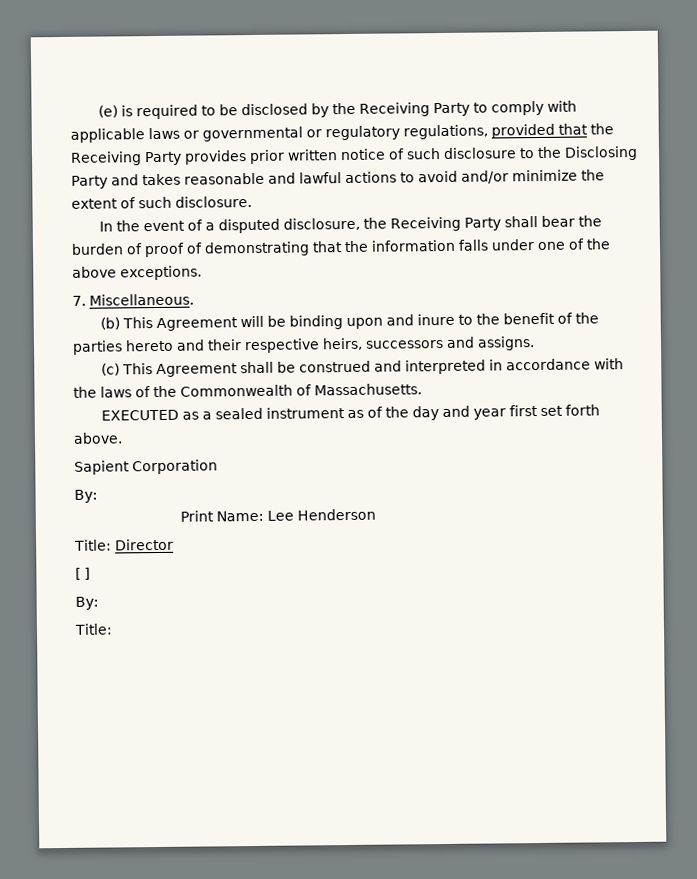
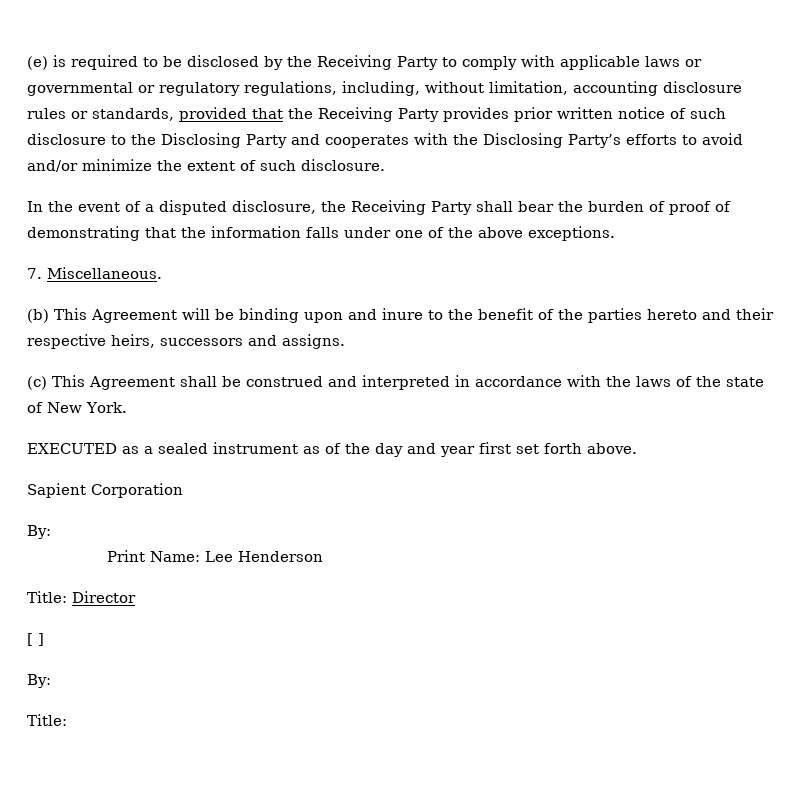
- (e) is required to be disclosed by the Receiving Party to comply with applicable laws or governmental or regulatory regulations, provided that the Receiving Party provides prior written notice of such disclosure to the Disclosing Party and takes reasonable and lawful actions to avoid and/or minimize the extent of such disclosure.
+ (e) is required to be disclosed by the Receiving Party to comply with applicable laws or governmental or regulatory regulations, including, without limitation, accounting disclosure rules or standards, provided that the Receiving Party provides prior written notice of such disclosure to the Disclosing Party and cooperates with the Disclosing Party’s efforts to avoid and/or minimize the extent of such disclosure.
- (c) This Agreement shall be construed and interpreted in accordance with the laws of the Commonwealth of Massachusetts.
+ (c) This Agreement shall be construed and interpreted in accordance with the laws of the state of New York.

